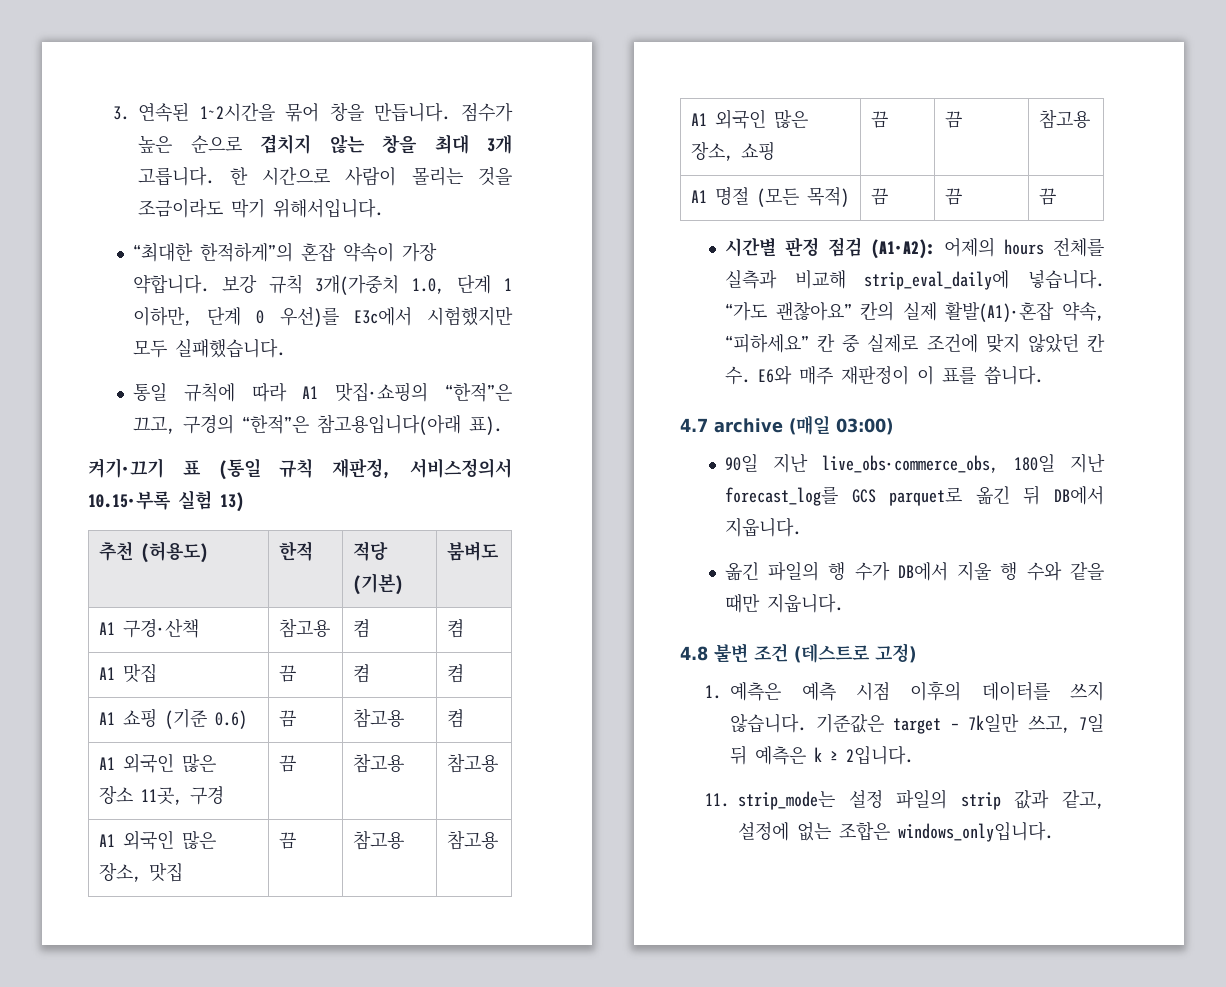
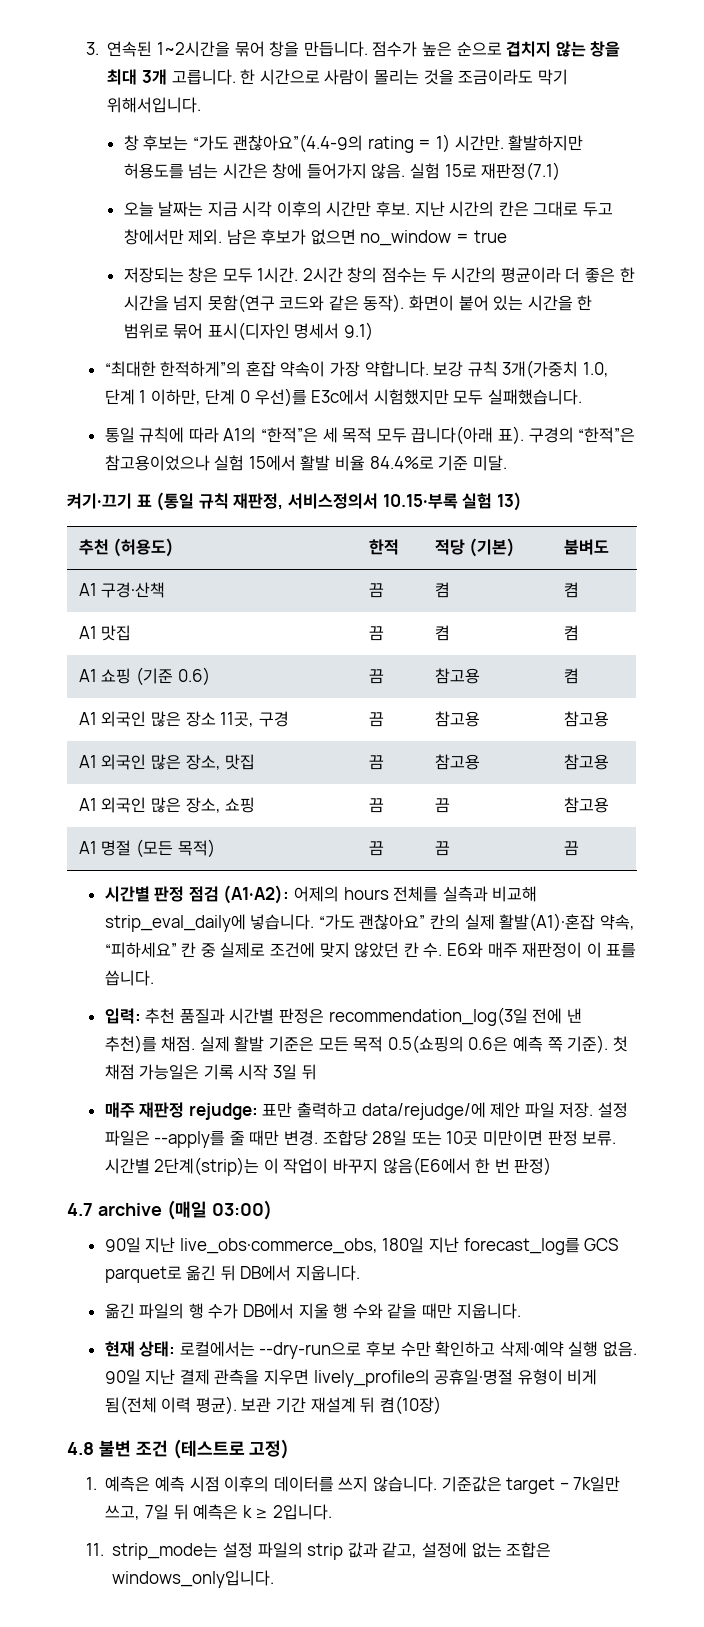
+ 창 후보는 “가도 괜찮아요”(4.4-9의 rating = 1) 시간만. 활발하지만 허용도를 넘는 시간은 창에 들어가지 않음. 실험 15로 재판정(7.1)
+ 오늘 날짜는 지금 시각 이후의 시간만 후보. 지난 시간의 칸은 그대로 두고 창에서만 제외. 남은 후보가 없으면 no_window = true
+ 저장되는 창은 모두 1시간. 2시간 창의 점수는 두 시간의 평균이라 더 좋은 한 시간을 넘지 못함(연구 코드와 같은 동작). 화면이 붙어 있는 시간을 한 범위로 묶어 표시(디자인 명세서 9.1)
- 통일 규칙에 따라 A1 맛집·쇼핑의 “한적”은 끄고, 구경의 “한적”은 참고용입니다(아래 표).
+ 통일 규칙에 따라 A1의 “한적”은 세 목적 모두 끕니다(아래 표). 구경의 “한적”은 참고용이었으나 실험 15에서 활발 비율 84.4%로 기준 미달.
- A1 구경·산책 | 참고용 | 켬 | 켬
+ A1 구경·산책 | 끔 | 켬 | 켬
+ 입력: 추천 품질과 시간별 판정은 recommendation_log(3일 전에 낸 추천)를 채점. 실제 활발 기준은 모든 목적 0.5(쇼핑의 0.6은 예측 쪽 기준). 첫 채점 가능일은 기록 시작 3일 뒤
+ 매주 재판정 rejudge: 표만 출력하고 data/rejudge/에 제안 파일 저장. 설정 파일은 --apply를 줄 때만 변경. 조합당 28일 또는 10곳 미만이면 판정 보류. 시간별 2단계(strip)는 이 작업이 바꾸지 않음(E6에서 한 번 판정)
+ 현재 상태: 로컬에서는 --dry-run으로 후보 수만 확인하고 삭제·예약 실행 없음. 90일 지난 결제 관측을 지우면 lively_profile의 공휴일·명절 유형이 비게 됨(전체 이력 평균). 보관 기간 재설계 뒤 켬(10장)

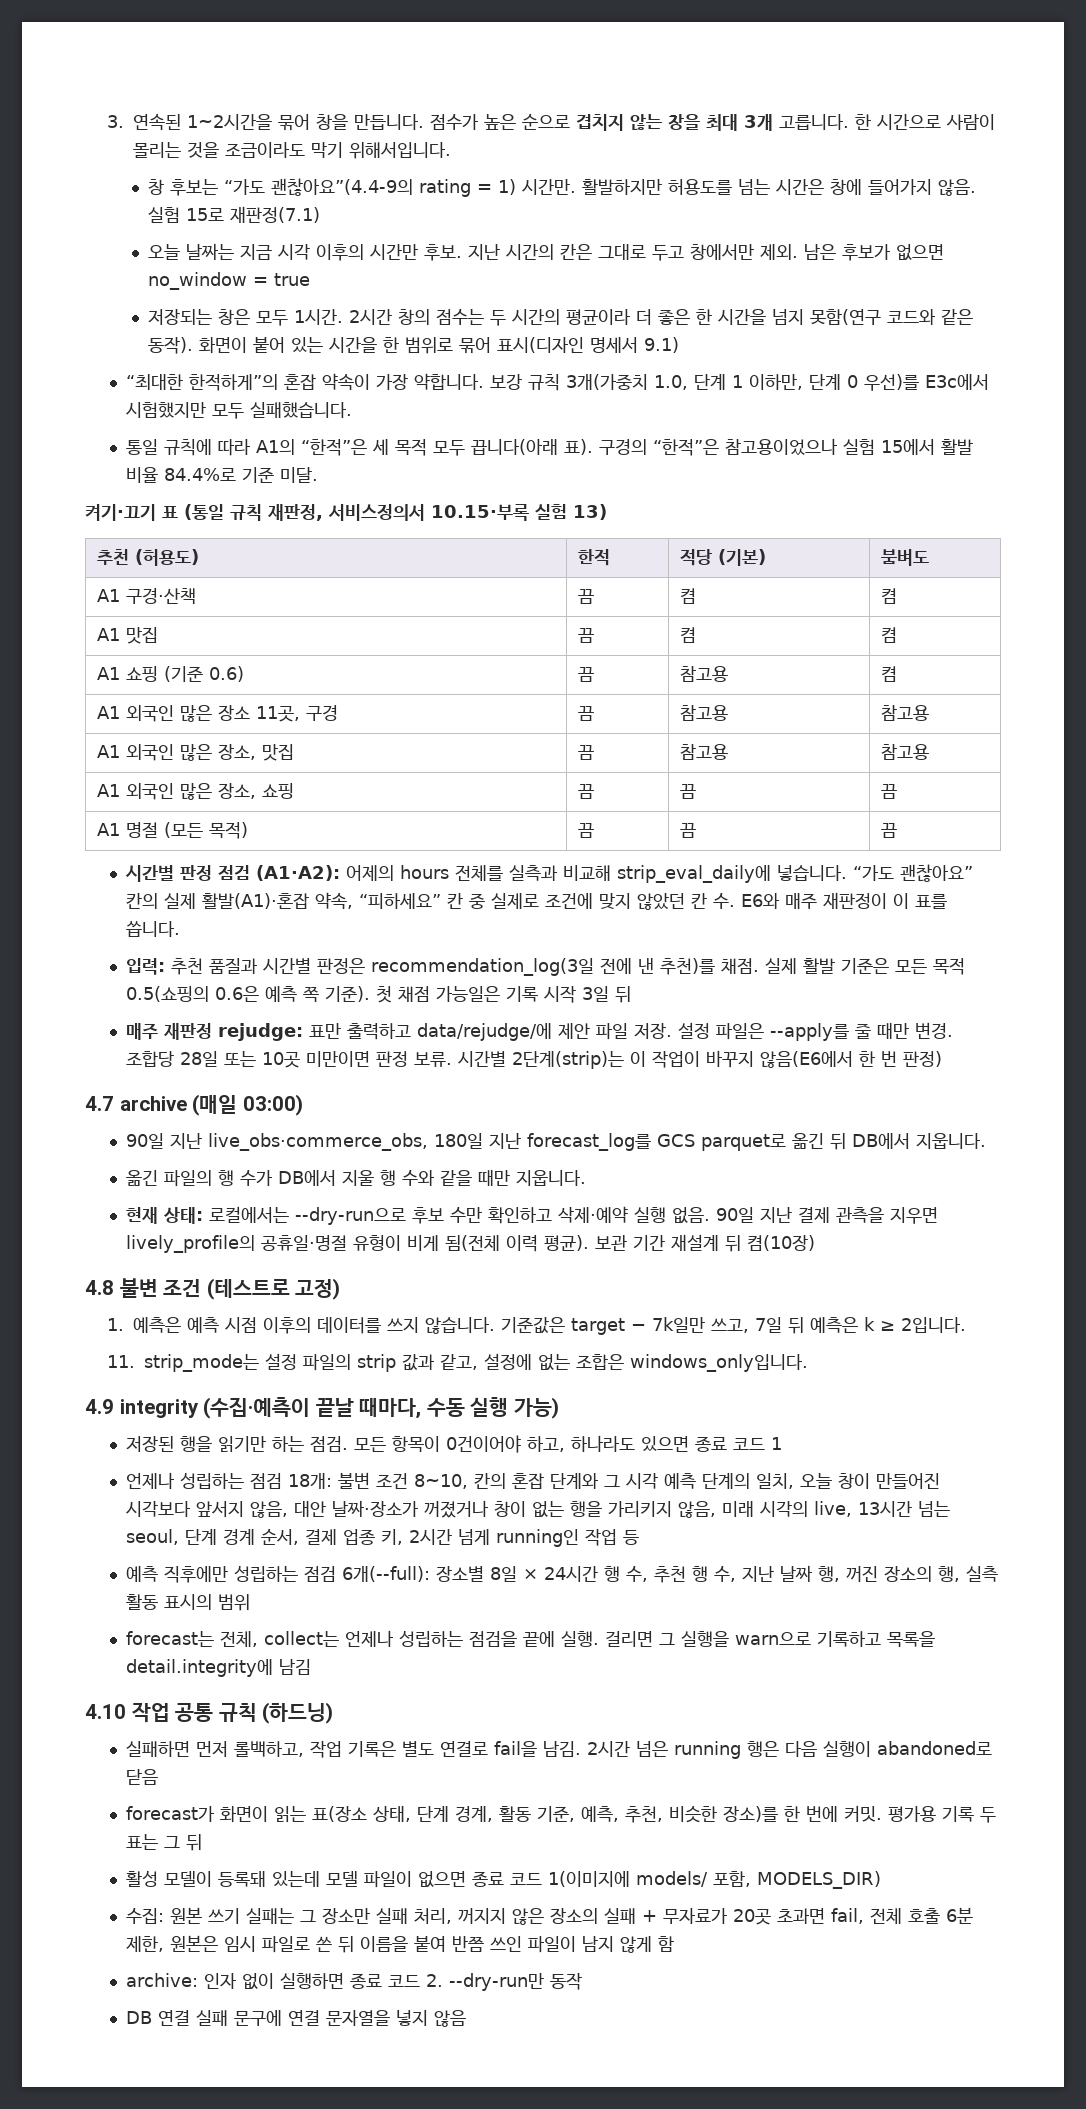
- A1 외국인 많은 장소, 쇼핑 | 끔 | 끔 | 참고용
+ A1 외국인 많은 장소, 쇼핑 | 끔 | 끔 | 끔
+ 4.9 integrity (수집·예측이 끝날 때마다, 수동 실행 가능)
+ 저장된 행을 읽기만 하는 점검. 모든 항목이 0건이어야 하고, 하나라도 있으면 종료 코드 1
+ 언제나 성립하는 점검 18개: 불변 조건 8~10, 칸의 혼잡 단계와 그 시각 예측 단계의 일치, 오늘 창이 만들어진 시각보다 앞서지 않음, 대안 날짜·장소가 꺼졌거나 창이 없는 행을 가리키지 않음, 미래 시각의 live, 13시간 넘는 seoul, 단계 경계 순서, 결제 업종 키, 2시간 넘게 running인 작업 등
+ 예측 직후에만 성립하는 점검 6개(--full): 장소별 8일 × 24시간 행 수, 추천 행 수, 지난 날짜 행, 꺼진 장소의 행, 실측 활동 표시의 범위
+ forecast는 전체, collect는 언제나 성립하는 점검을 끝에 실행. 걸리면 그 실행을 warn으로 기록하고 목록을 detail.integrity에 남김
+ 4.10 작업 공통 규칙 (하드닝)
+ 실패하면 먼저 롤백하고, 작업 기록은 별도 연결로 fail을 남김. 2시간 넘은 running 행은 다음 실행이 abandoned로 닫음
+ forecast가 화면이 읽는 표(장소 상태, 단계 경계, 활동 기준, 예측, 추천, 비슷한 장소)를 한 번에 커밋. 평가용 기록 두 표는 그 뒤
+ 활성 모델이 등록돼 있는데 모델 파일이 없으면 종료 코드 1(이미지에 models/ 포함, MODELS_DIR)
+ 수집: 원본 쓰기 실패는 그 장소만 실패 처리, 꺼지지 않은 장소의 실패 + 무자료가 20곳 초과면 fail, 전체 호출 6분 제한, 원본은 임시 파일로 쓴 뒤 이름을 붙여 반쯤 쓰인 파일이 남지 않게 함
+ archive: 인자 없이 실행하면 종료 코드 2. --dry-run만 동작
+ DB 연결 실패 문구에 연결 문자열을 넣지 않음

